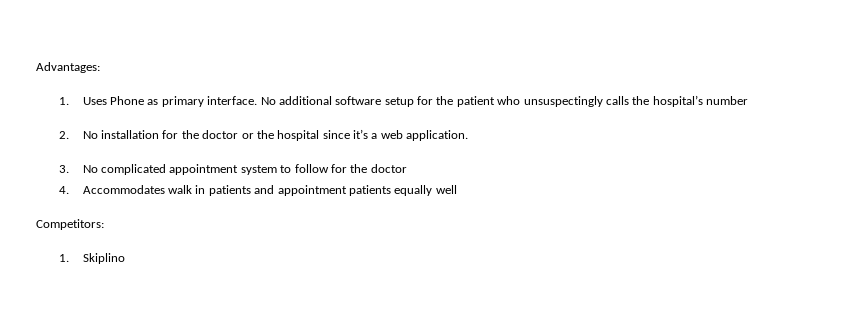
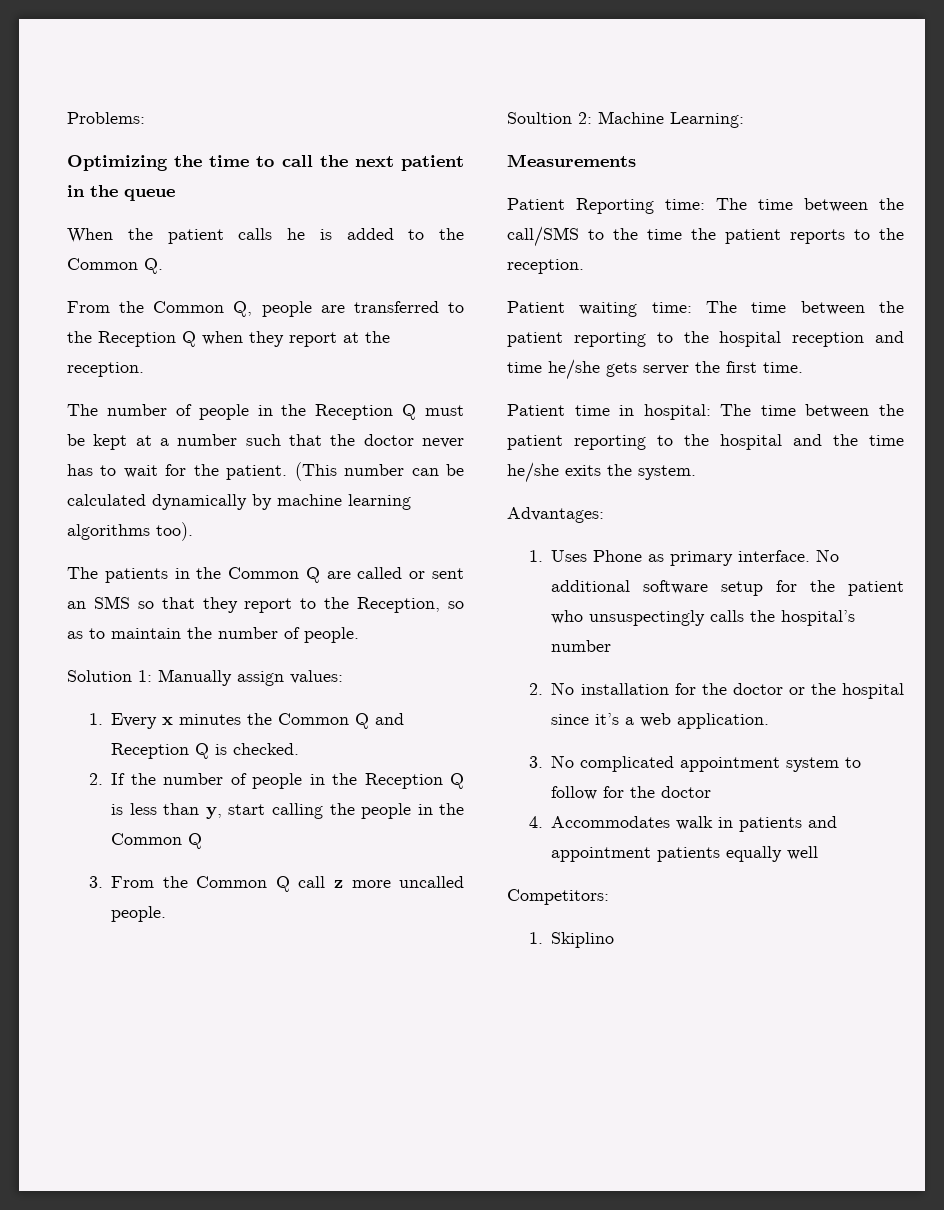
+ Problems:
+ Optimizing the time to call the next patient in the queue
+ When the patient calls he is added to the Common Q.
+ From the Common Q, people are transferred to the Reception Q when they report at the reception.
+ The number of people in the Reception Q must be kept at a number such that the doctor never has to wait for the patient. (This number can be calculated dynamically by machine learning algorithms too).
+ The patients in the Common Q are called or sent an SMS so that they report to the Reception, so as to maintain the number of people.
+ Solution 1: Manually assign values:
+ 1. Every x minutes the Common Q and Reception Q is checked.
+ 2. If the number of people in the Reception Q is less than y, start calling the people in the Common Q
+ 3. From the Common Q call z more uncalled people.
+ Soultion 2: Machine Learning:
+ Measurements
+ Patient Reporting time: The time between the call/SMS to the time the patient reports to the reception.
+ Patient waiting time: The time between the patient reporting to the hospital reception and time he/she gets server the first time.
+ Patient time in hospital: The time between the patient reporting to the hospital and the time he/she exits the system.

